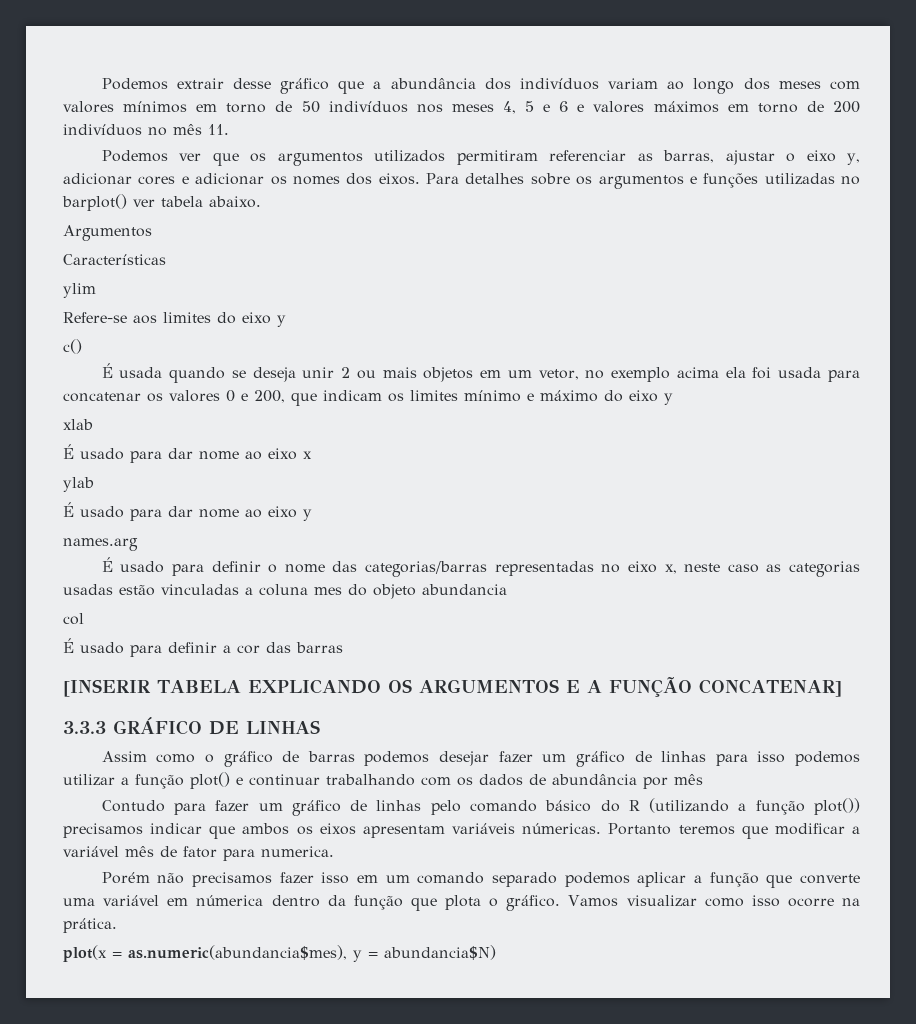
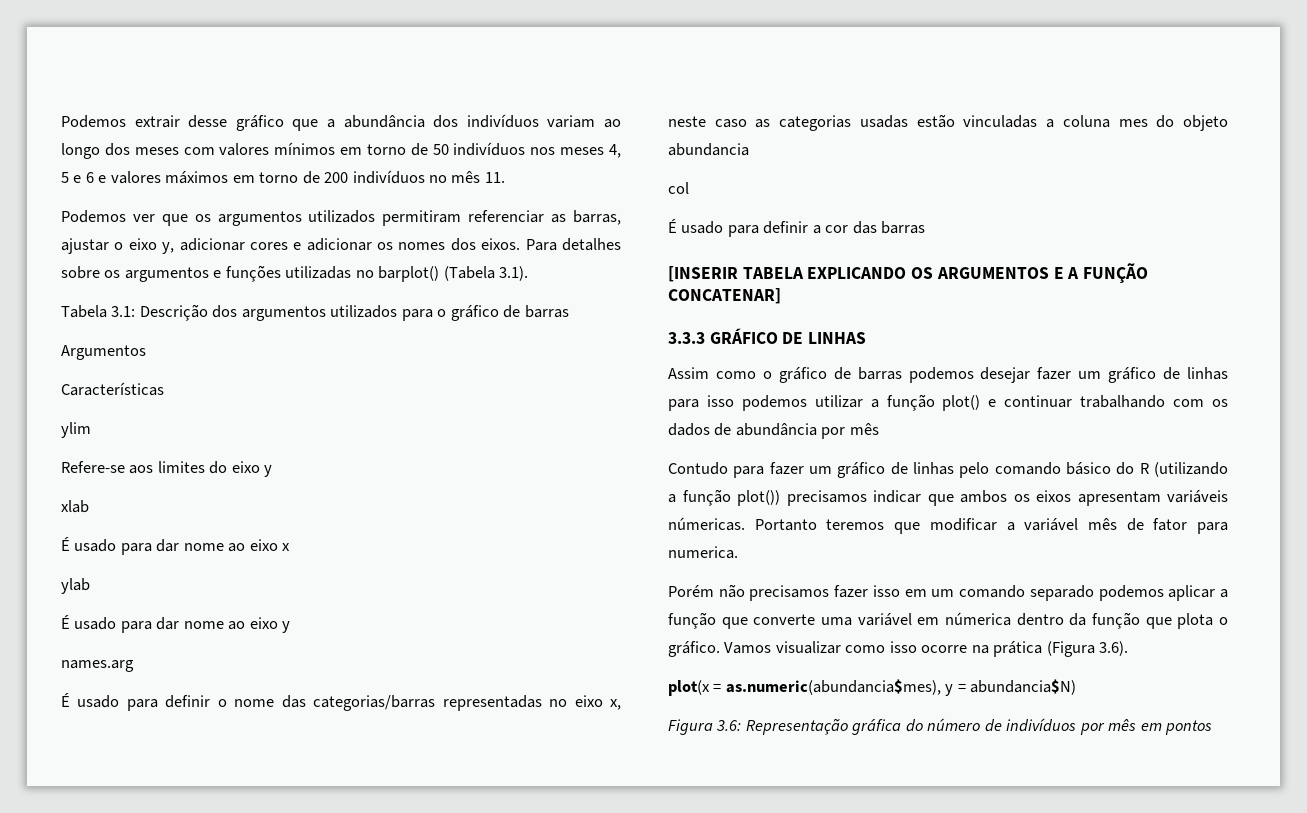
- Para detalhes sobre os argumentos e funções utilizadas no barplot() ver tabela abaixo.
+ Para detalhes sobre os argumentos e funções utilizadas no barplot() (Tabela 3.1).
+ Tabela 3.1: Descrição dos argumentos utilizados para o gráfico de barras
- c()
- É usada quando se deseja unir 2 ou mais objetos em um vetor, no exemplo acima ela foi usada para concatenar os valores 0 e 200, que indicam os limites mínimo e máximo do eixo y
- Vamos visualizar como isso ocorre na prática.
+ Vamos visualizar como isso ocorre na prática (Figura 3.6).
+ Figura 3.6: Representação gráfica do número de indivíduos por mês em pontos

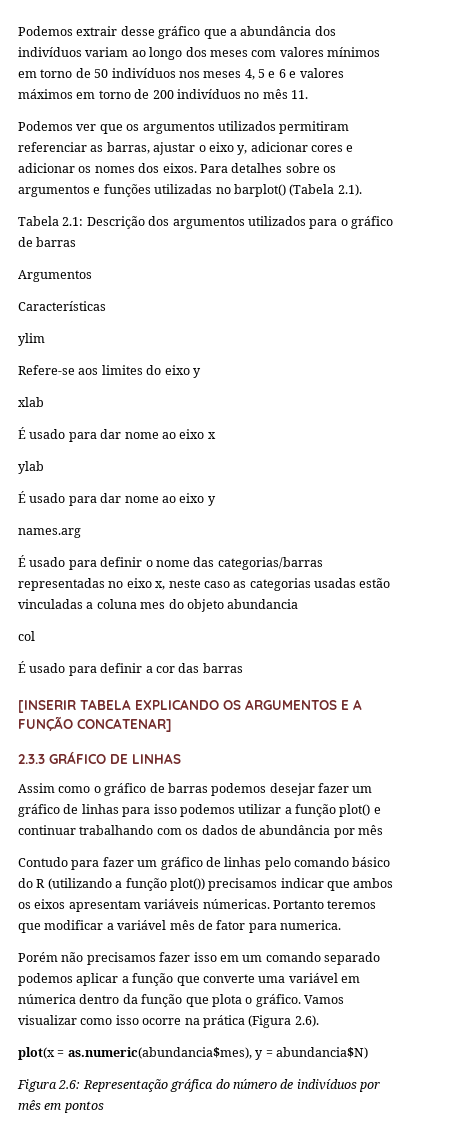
- Para detalhes sobre os argumentos e funções utilizadas no barplot() (Tabela 3.1).
+ Para detalhes sobre os argumentos e funções utilizadas no barplot() (Tabela 2.1).
- Tabela 3.1: Descrição dos argumentos utilizados para o gráfico de barras
+ Tabela 2.1: Descrição dos argumentos utilizados para o gráfico de barras
- 3.3.3 GRÁFICO DE LINHAS
+ 2.3.3 GRÁFICO DE LINHAS
- Vamos visualizar como isso ocorre na prática (Figura 3.6).
+ Vamos visualizar como isso ocorre na prática (Figura 2.6).
- Figura 3.6: Representação gráfica do número de indivíduos por mês em pontos
+ Figura 2.6: Representação gráfica do número de indivíduos por mês em pontos

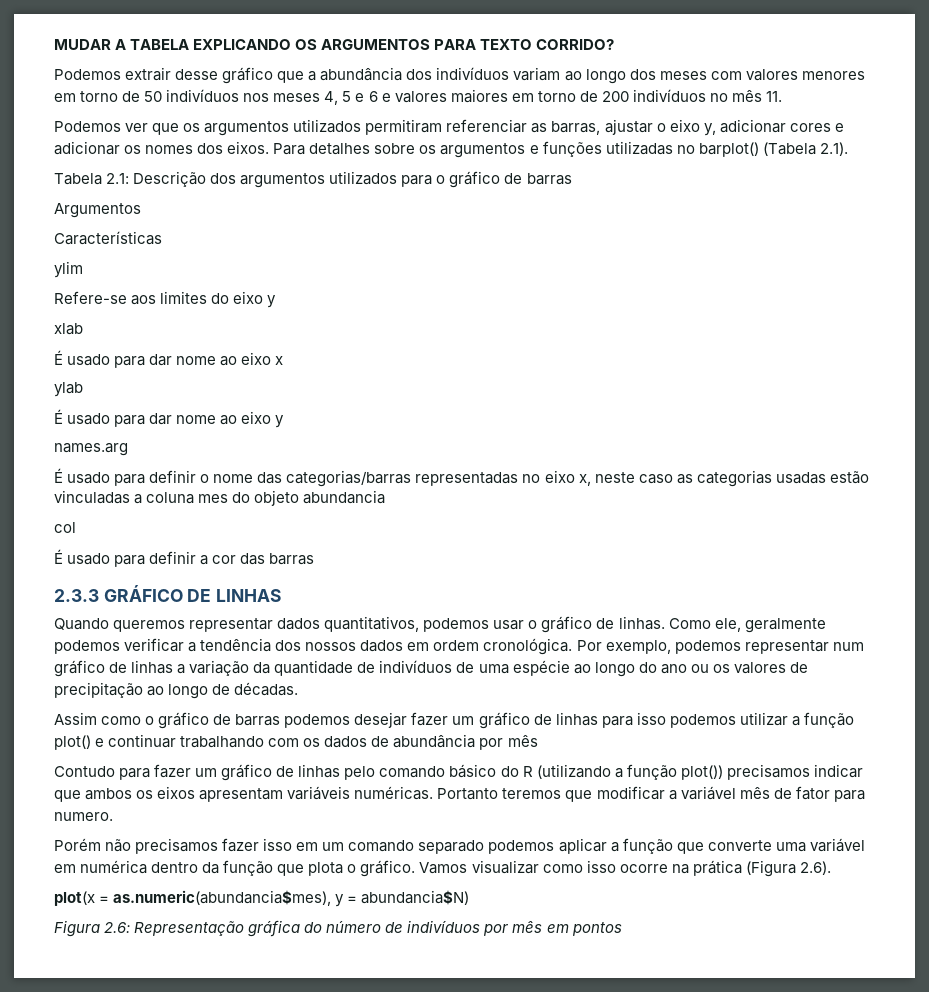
+ MUDAR A TABELA EXPLICANDO OS ARGUMENTOS PARA TEXTO CORRIDO?
- Podemos extrair desse gráfico que a abundância dos indivíduos variam ao longo dos meses com valores mínimos em torno de 50 indivíduos nos meses 4, 5 e 6 e valores máximos em torno de 200 indivíduos no mês 11.
+ Podemos extrair desse gráfico que a abundância dos indivíduos variam ao longo dos meses com valores menores em torno de 50 indivíduos nos meses 4, 5 e 6 e valores maiores em torno de 200 indivíduos no mês 11.
- [INSERIR TABELA EXPLICANDO OS ARGUMENTOS E A FUNÇÃO CONCATENAR]
  2.3.3 GRÁFICO DE LINHAS
+ Quando queremos representar dados quantitativos, podemos usar o gráfico de linhas. Como ele, geralmente podemos verificar a tendência dos nossos dados em ordem cronológica. Por exemplo, podemos representar num gráfico de linhas a variação da quantidade de indivíduos de uma espécie ao longo do ano ou os valores de precipitação ao longo de décadas.
- Contudo para fazer um gráfico de linhas pelo comando básico do R (utilizando a função plot()) precisamos indicar que ambos os eixos apresentam variáveis númericas.
+ Contudo para fazer um gráfico de linhas pelo comando básico do R (utilizando a função plot()) precisamos indicar que ambos os eixos apresentam variáveis numéricas.
- Portanto teremos que modificar a variável mês de fator para numerica.
+ Portanto teremos que modificar a variável mês de fator para numero.
- Porém não precisamos fazer isso em um comando separado podemos aplicar a função que converte uma variável em númerica dentro da função que plota o gráfico.
+ Porém não precisamos fazer isso em um comando separado podemos aplicar a função que converte uma variável em numérica dentro da função que plota o gráfico.

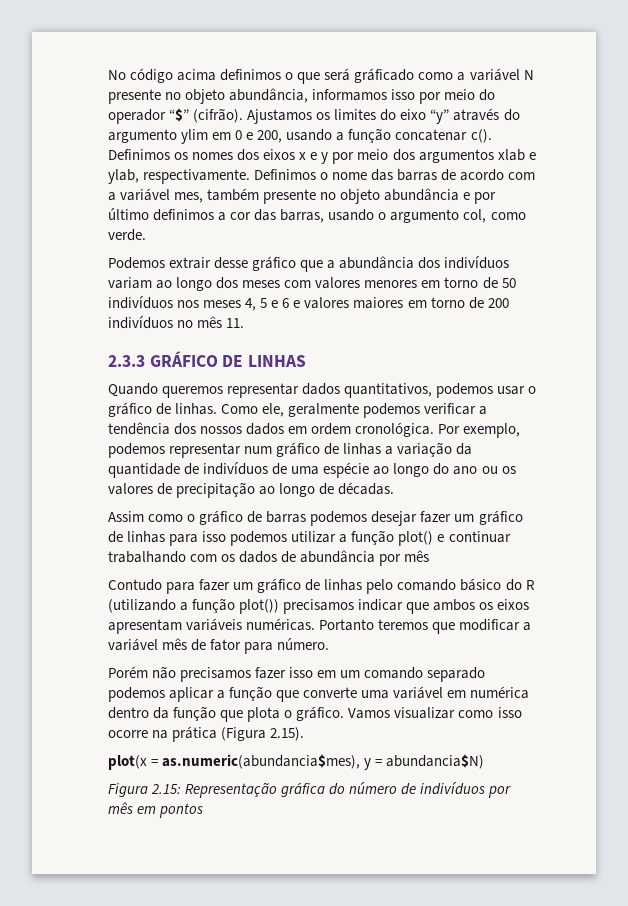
- MUDAR A TABELA EXPLICANDO OS ARGUMENTOS PARA TEXTO CORRIDO?
+ No código acima definimos o que será gráficado como a variável N presente no objeto abundância, informamos isso por meio do operador “$” (cifrão). Ajustamos os limites do eixo “y” através do argumento ylim em 0 e 200, usando a função concatenar c(). Definimos os nomes dos eixos x e y por meio dos argumentos xlab e ylab, respectivamente. Definimos o nome das barras de acordo com a variável mes, também presente no objeto abundância e por último definimos a cor das barras, usando o argumento col, como verde.
- Podemos ver que os argumentos utilizados permitiram referenciar as barras, ajustar o eixo y, adicionar cores e adicionar os nomes dos eixos. Para detalhes sobre os argumentos e funções utilizadas no barplot() (Tabela 2.1).
- Tabela 2.1: Descrição dos argumentos utilizados para o gráfico de barras
- Argumentos
- Características
- ylim
- Refere-se aos limites do eixo y
- xlab
- É usado para dar nome ao eixo x
- ylab
- É usado para dar nome ao eixo y
- names.arg
- É usado para definir o nome das categorias/barras representadas no eixo x, neste caso as categorias usadas estão vinculadas a coluna mes do objeto abundancia
- col
- É usado para definir a cor das barras
- Portanto teremos que modificar a variável mês de fator para numero.
+ Portanto teremos que modificar a variável mês de fator para número.
- Vamos visualizar como isso ocorre na prática (Figura 2.6).
+ Vamos visualizar como isso ocorre na prática (Figura 2.15).
- Figura 2.6: Representação gráfica do número de indivíduos por mês em pontos
+ Figura 2.15: Representação gráfica do número de indivíduos por mês em pontos

